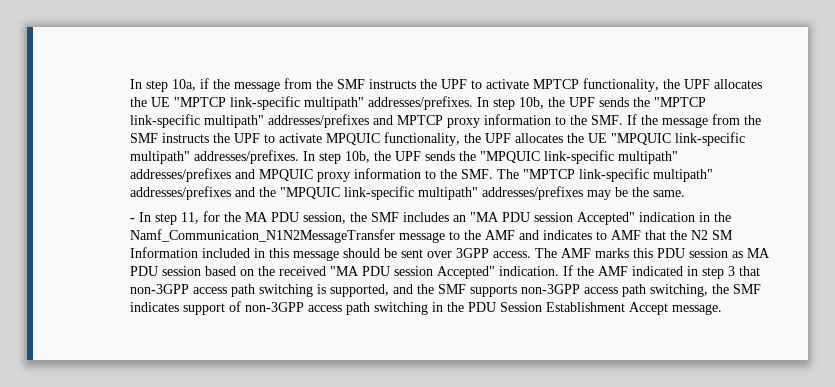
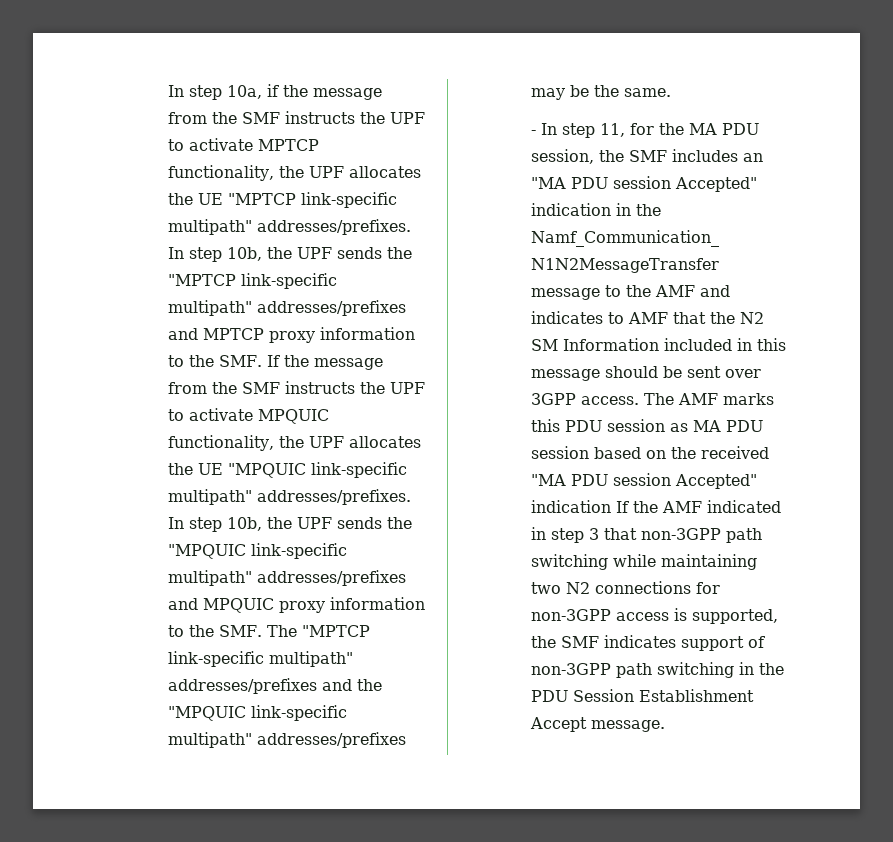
- The AMF marks this PDU session as MA PDU session based on the received "MA PDU session Accepted" indication. If the AMF indicated in step 3 that non-3GPP access path switching is supported, and the SMF supports non-3GPP access path switching, the SMF indicates support of non-3GPP access path switching in the PDU Session Establishment Accept message.
+ The AMF marks this PDU session as MA PDU session based on the received "MA PDU session Accepted" indication If the AMF indicated in step 3 that non-3GPP path switching while maintaining two N2 connections for non-3GPP access is supported, the SMF indicates support of non-3GPP path switching in the PDU Session Establishment Accept message.

